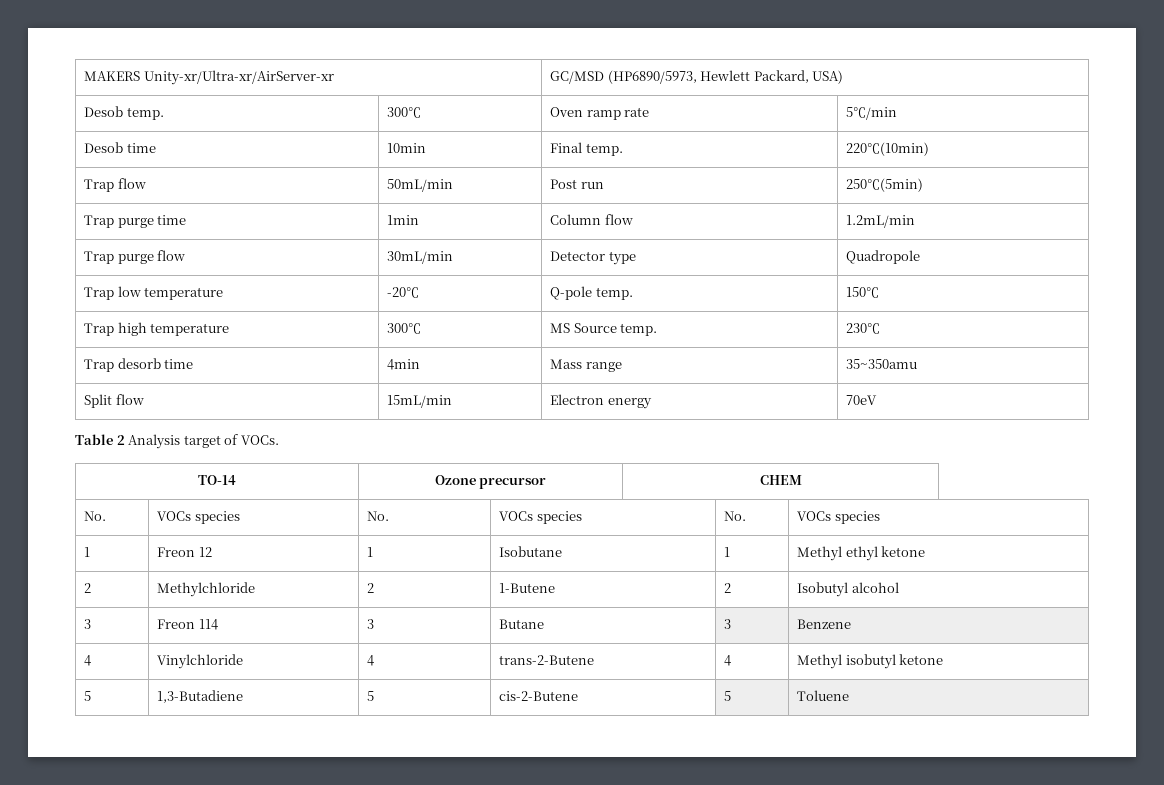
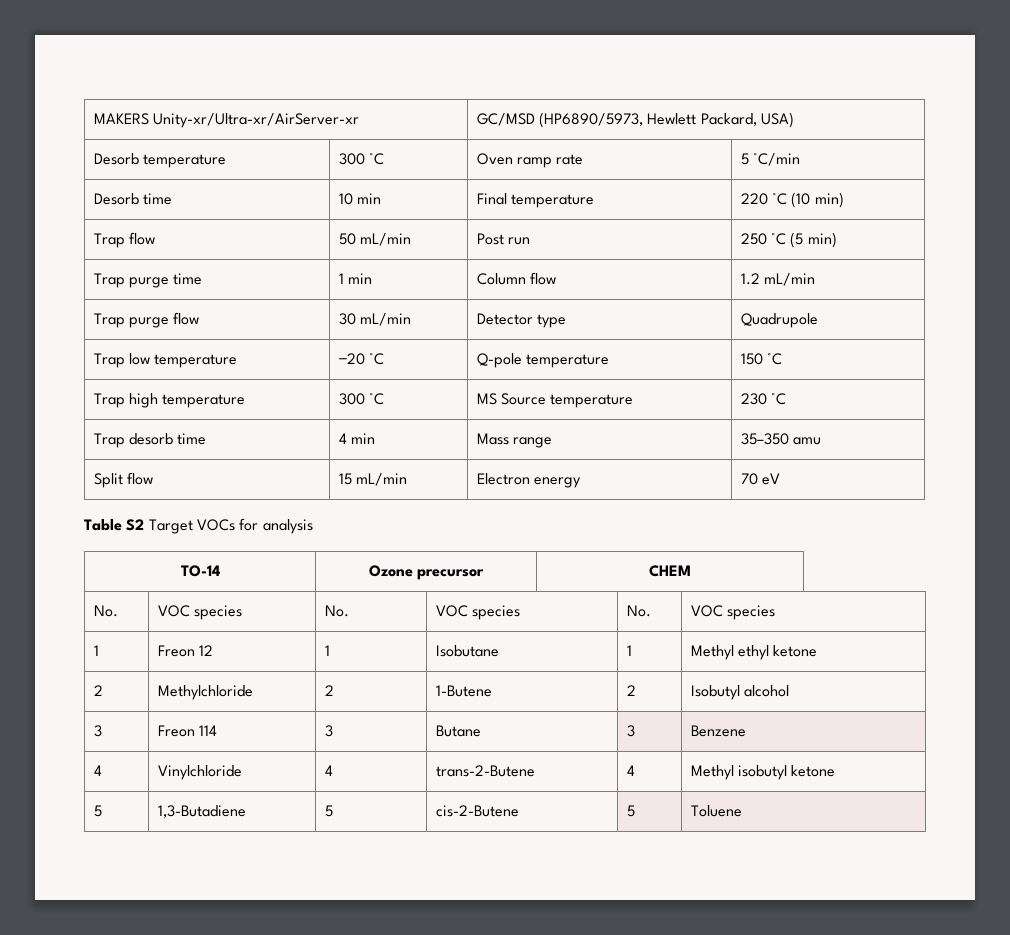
- Desob temp. | 300℃ | Oven ramp rate | 5℃/min
- Desob time | 10min | Final temp. | 220℃(10min)
+ Desorb temperature | 300 °C | Oven ramp rate | 5 °C/min
+ Desorb time | 10 min | Final temperature | 220 °C (10 min)
- Trap flow | 50mL/min | Post run | 250℃(5min)
+ Trap flow | 50 mL/min | Post run | 250 °C (5 min)
- Trap purge time | 1min | Column flow | 1.2mL/min
+ Trap purge time | 1 min | Column flow | 1.2 mL/min
- Trap purge flow | 30mL/min | Detector type | Quadropole
+ Trap purge flow | 30 mL/min | Detector type | Quadrupole
- Trap low temperature | -20℃ | Q-pole temp. | 150℃
+ Trap low temperature | −20 °C | Q-pole temperature | 150 °C
- Trap high temperature | 300℃ | MS Source temp. | 230℃
+ Trap high temperature | 300 °C | MS Source temperature | 230 °C
- Trap desorb time | 4min | Mass range | 35~350amu
+ Trap desorb time | 4 min | Mass range | 35–350 amu
- Split flow | 15mL/min | Electron energy | 70eV
+ Split flow | 15 mL/min | Electron energy | 70 eV
- Table 2 Analysis target of VOCs.
+ Table S2 Target VOCs for analysis
- No. | VOCs species | No. | VOCs species | No. | VOCs species
+ No. | VOC species | No. | VOC species | No. | VOC species

